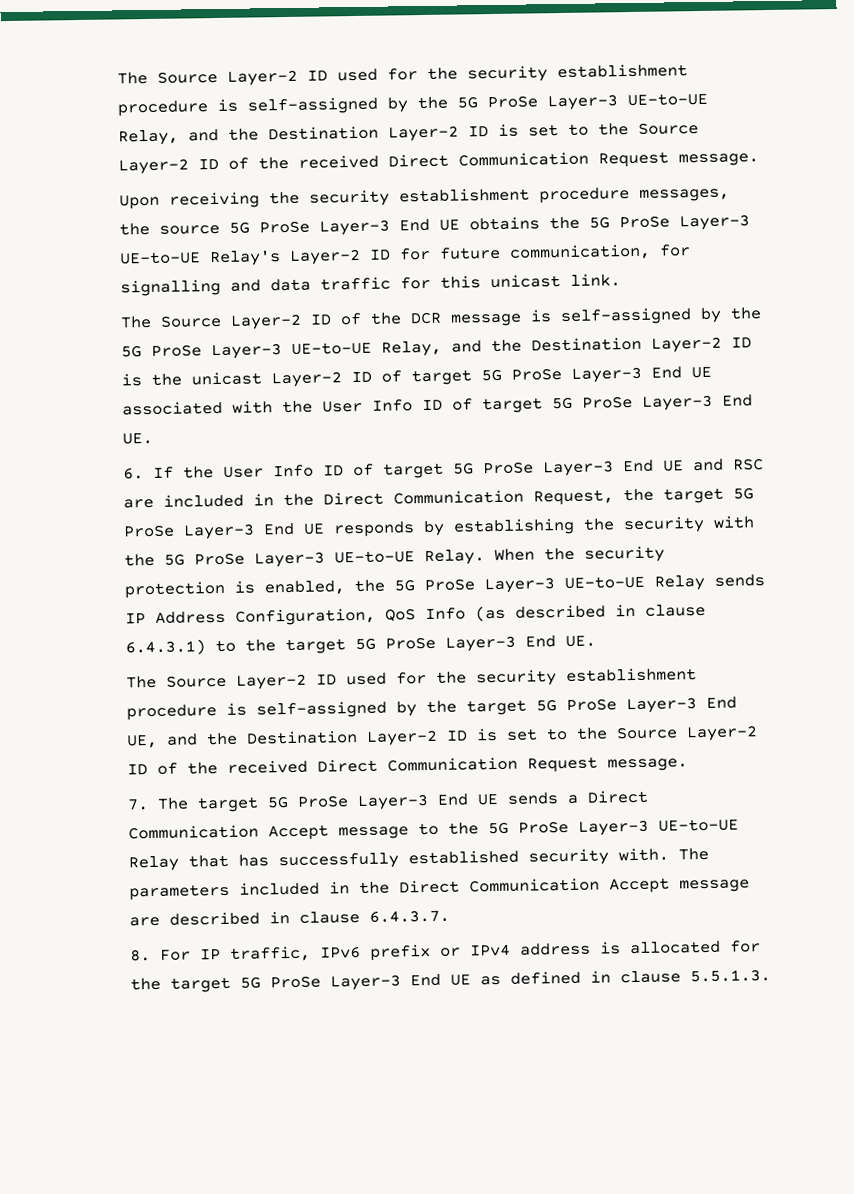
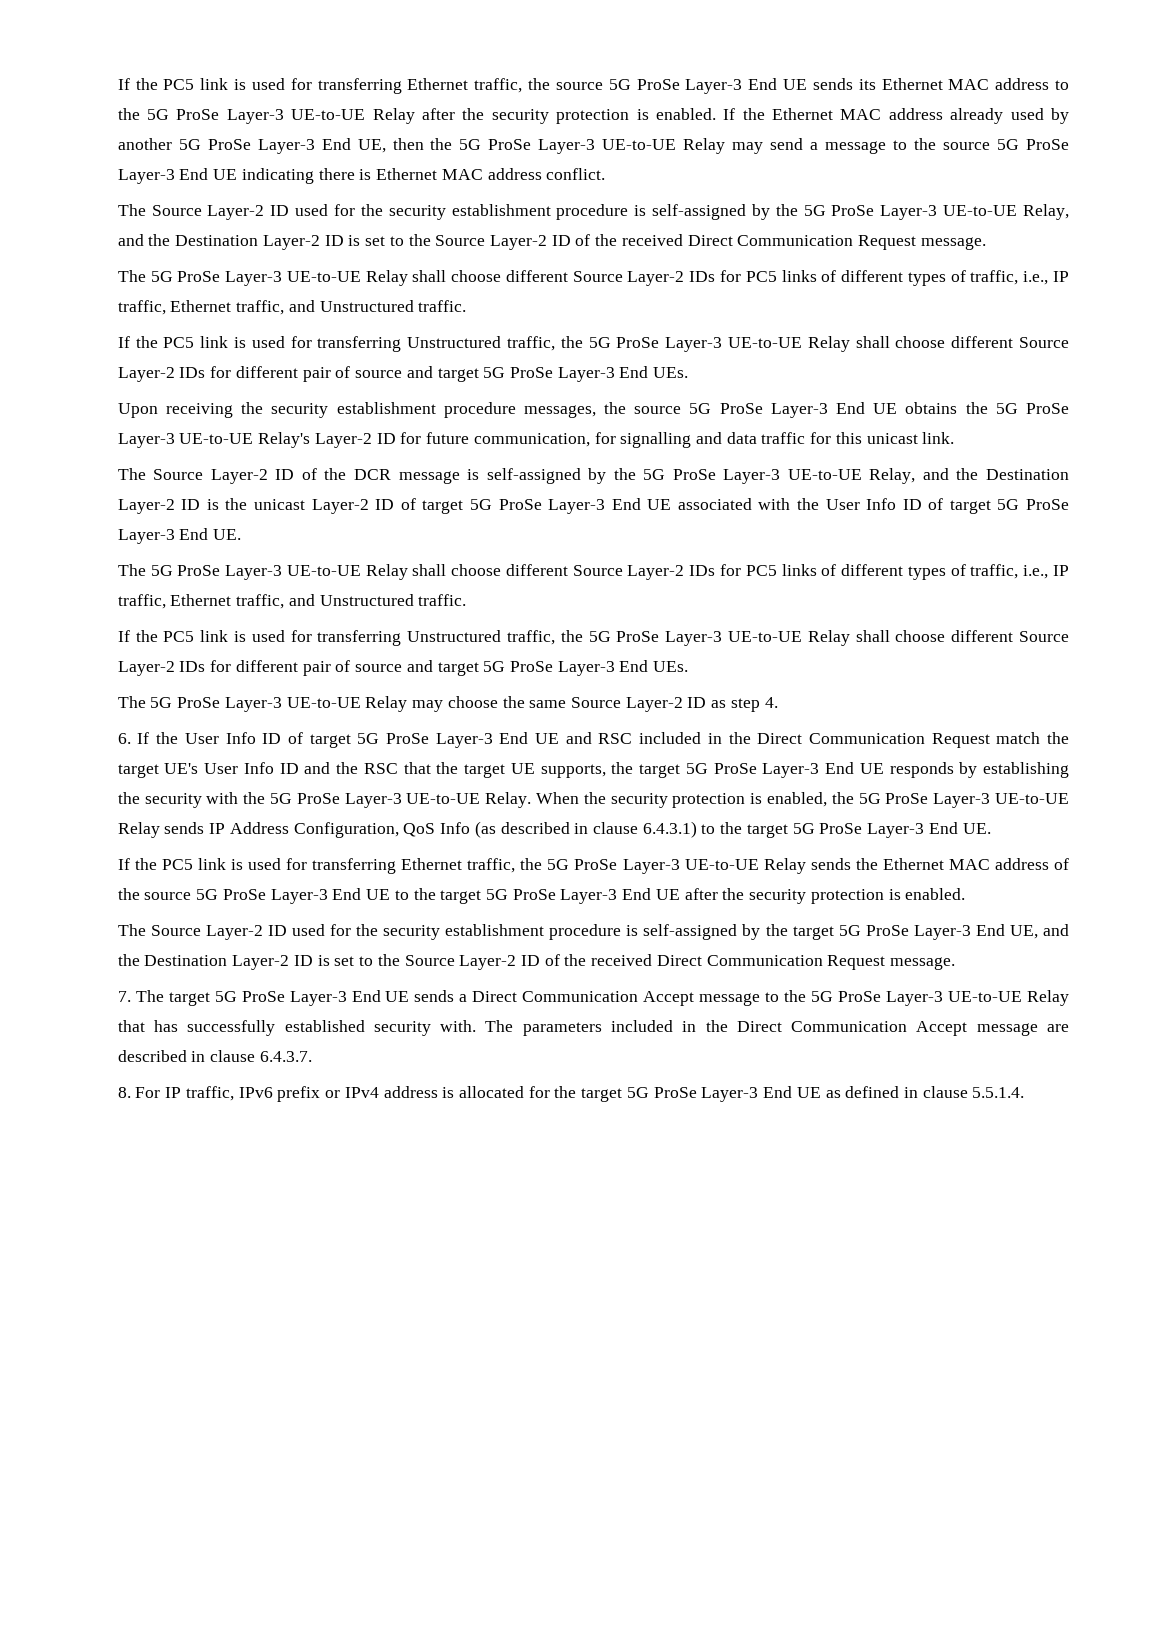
+ If the PC5 link is used for transferring Ethernet traffic, the source 5G ProSe Layer-3 End UE sends its Ethernet MAC address to the 5G ProSe Layer-3 UE-to-UE Relay after the security protection is enabled. If the Ethernet MAC address already used by another 5G ProSe Layer-3 End UE, then the 5G ProSe Layer-3 UE-to-UE Relay may send a message to the source 5G ProSe Layer-3 End UE indicating there is Ethernet MAC address conflict.
  The Source Layer-2 ID used for the security establishment procedure is self-assigned by the 5G ProSe Layer-3 UE-to-UE Relay, and the Destination Layer-2 ID is set to the Source Layer-2 ID of the received Direct Communication Request message.
+ The 5G ProSe Layer-3 UE-to-UE Relay shall choose different Source Layer-2 IDs for PC5 links of different types of traffic, i.e., IP traffic, Ethernet traffic, and Unstructured traffic.
+ If the PC5 link is used for transferring Unstructured traffic, the 5G ProSe Layer-3 UE-to-UE Relay shall choose different Source Layer-2 IDs for different pair of source and target 5G ProSe Layer-3 End UEs.
  The Source Layer-2 ID of the DCR message is self-assigned by the 5G ProSe Layer-3 UE-to-UE Relay, and the Destination Layer-2 ID is the unicast Layer-2 ID of target 5G ProSe Layer-3 End UE associated with the User Info ID of target 5G ProSe Layer-3 End UE.
+ The 5G ProSe Layer-3 UE-to-UE Relay shall choose different Source Layer-2 IDs for PC5 links of different types of traffic, i.e., IP traffic, Ethernet traffic, and Unstructured traffic.
+ If the PC5 link is used for transferring Unstructured traffic, the 5G ProSe Layer-3 UE-to-UE Relay shall choose different Source Layer-2 IDs for different pair of source and target 5G ProSe Layer-3 End UEs.
+ The 5G ProSe Layer-3 UE-to-UE Relay may choose the same Source Layer-2 ID as step 4.
- 6. If the User Info ID of target 5G ProSe Layer-3 End UE and RSC are included in the Direct Communication Request, the target 5G ProSe Layer-3 End UE responds by establishing the security with the 5G ProSe Layer-3 UE-to-UE Relay.
+ 6. If the User Info ID of target 5G ProSe Layer-3 End UE and RSC included in the Direct Communication Request match the target UE's User Info ID and the RSC that the target UE supports, the target 5G ProSe Layer-3 End UE responds by establishing the security with the 5G ProSe Layer-3 UE-to-UE Relay.
+ If the PC5 link is used for transferring Ethernet traffic, the 5G ProSe Layer-3 UE-to-UE Relay sends the Ethernet MAC address of the source 5G ProSe Layer-3 End UE to the target 5G ProSe Layer-3 End UE after the security protection is enabled.
- 8. For IP traffic, IPv6 prefix or IPv4 address is allocated for the target 5G ProSe Layer-3 End UE as defined in clause 5.5.1.3.
+ 8. For IP traffic, IPv6 prefix or IPv4 address is allocated for the target 5G ProSe Layer-3 End UE as defined in clause 5.5.1.4.

